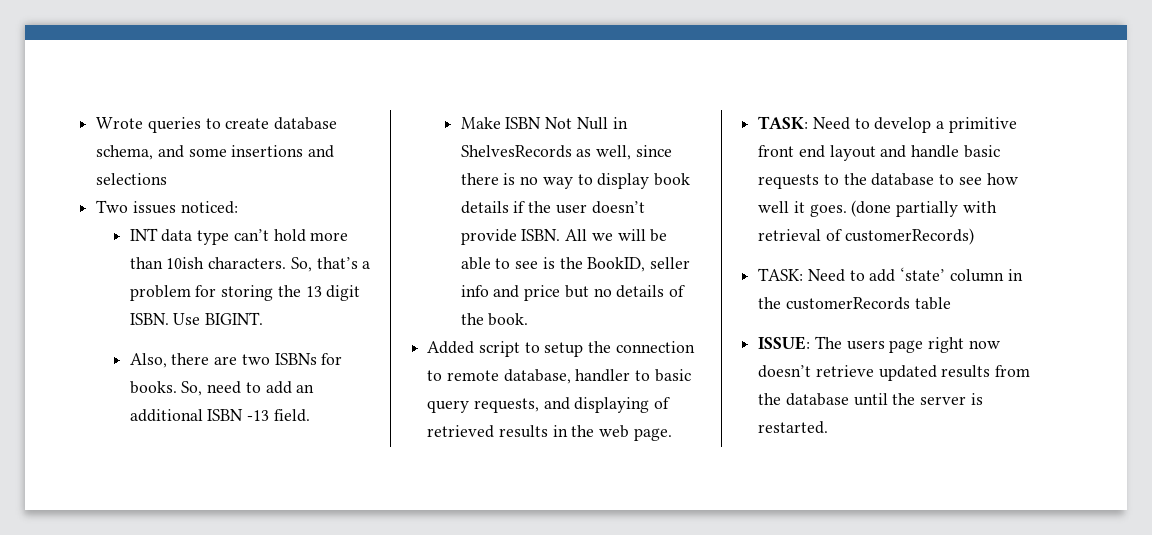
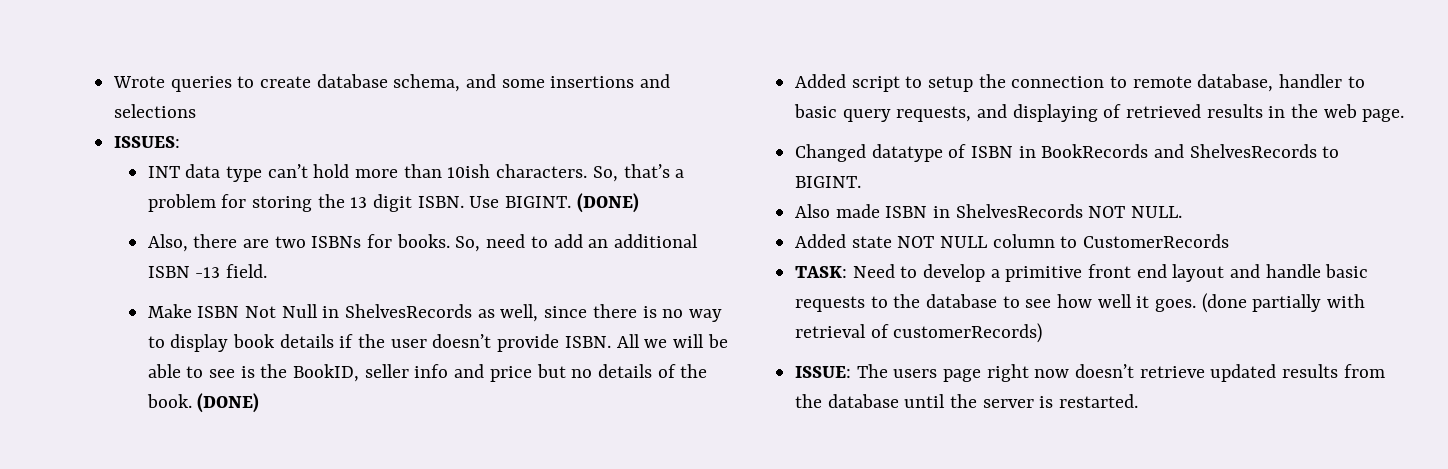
- Two issues noticed:
+ ISSUES:
- Use BIGINT.
+ Use BIGINT. (DONE)
- All we will be able to see is the BookID, seller info and price but no details of the book.
+ All we will be able to see is the BookID, seller info and price but no details of the book. (DONE)
+ Changed datatype of ISBN in BookRecords and ShelvesRecords to BIGINT.
+ Also made ISBN in ShelvesRecords NOT NULL.
+ Added state NOT NULL column to CustomerRecords
- TASK: Need to add ‘state’ column in the customerRecords table

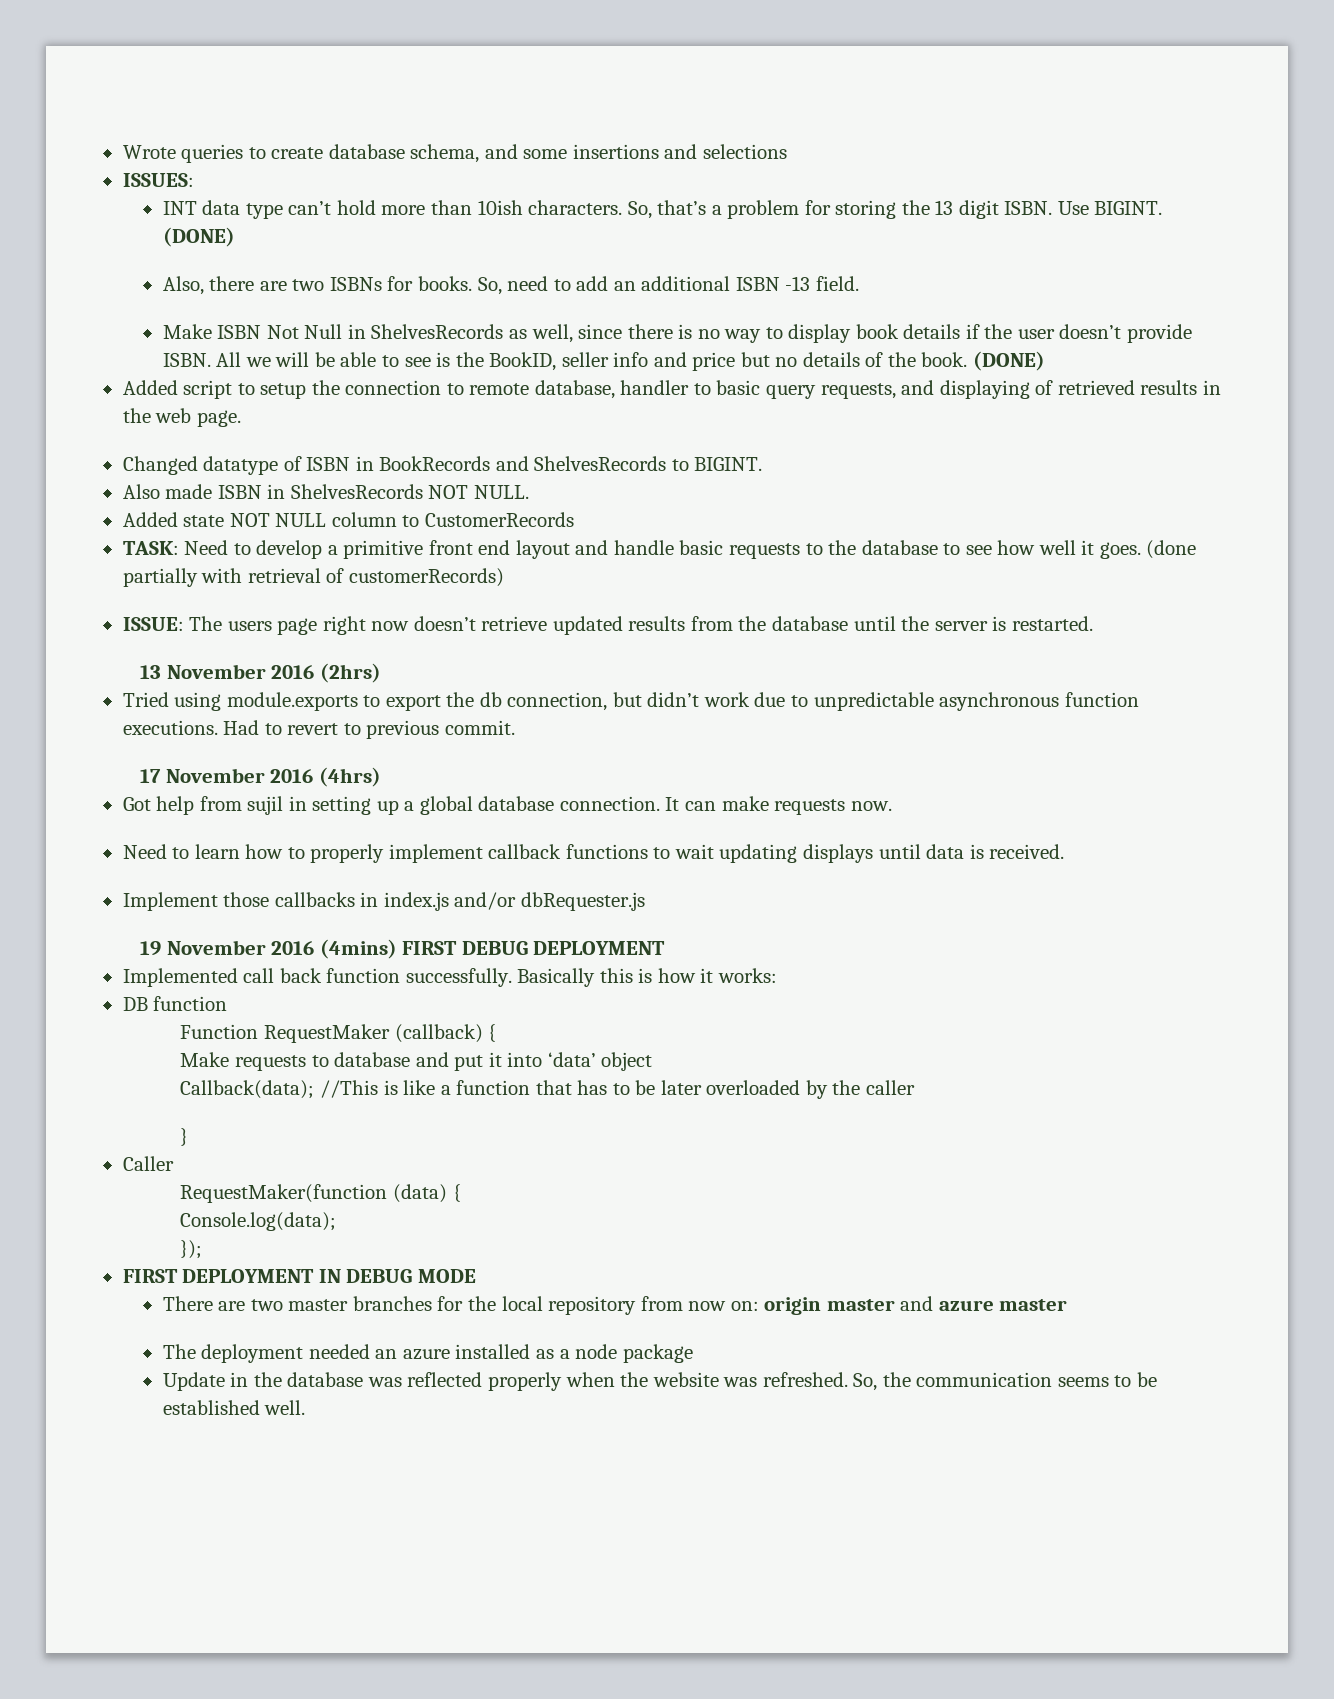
+ 13 November 2016 (2hrs)
+ Tried using module.exports to export the db connection, but didn’t work due to unpredictable asynchronous function executions. Had to revert to previous commit.
+ 17 November 2016 (4hrs)
+ Got help from sujil in setting up a global database connection. It can make requests now.
+ Need to learn how to properly implement callback functions to wait updating displays until data is received.
+ Implement those callbacks in index.js and/or dbRequester.js
+ 19 November 2016 (4mins) FIRST DEBUG DEPLOYMENT
+ Implemented call back function successfully. Basically this is how it works:
+ DB function
+ Function RequestMaker (callback) {
+ Make requests to database and put it into ‘data’ object
+ Callback(data); //This is like a function that has to be later overloaded by the caller
+ }
+ Caller
+ RequestMaker(function (data) {
+ Console.log(data);
+ });
+ FIRST DEPLOYMENT IN DEBUG MODE
+ There are two master branches for the local repository from now on: origin master and azure master
+ The deployment needed an azure installed as a node package
+ Update in the database was reflected properly when the website was refreshed. So, the communication seems to be established well.

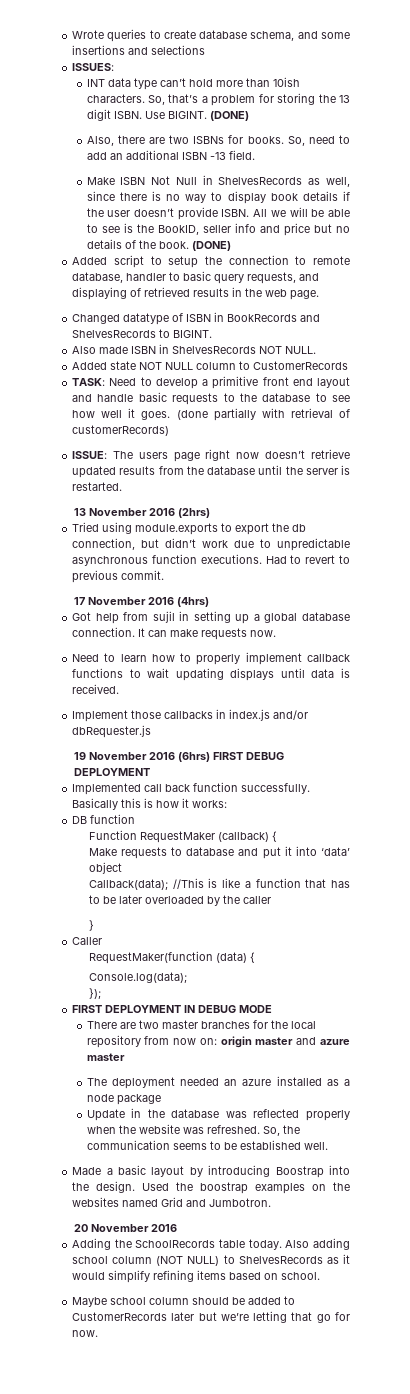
- 19 November 2016 (4mins) FIRST DEBUG DEPLOYMENT
+ 19 November 2016 (6hrs) FIRST DEBUG DEPLOYMENT
+ Made a basic layout by introducing Boostrap into the design. Used the boostrap examples on the websites named Grid and Jumbotron.
+ 20 November 2016
+ Adding the SchoolRecords table today. Also adding school column (NOT NULL) to ShelvesRecords as it would simplify refining items based on school.
+ Maybe school column should be added to CustomerRecords later but we’re letting that go for now.

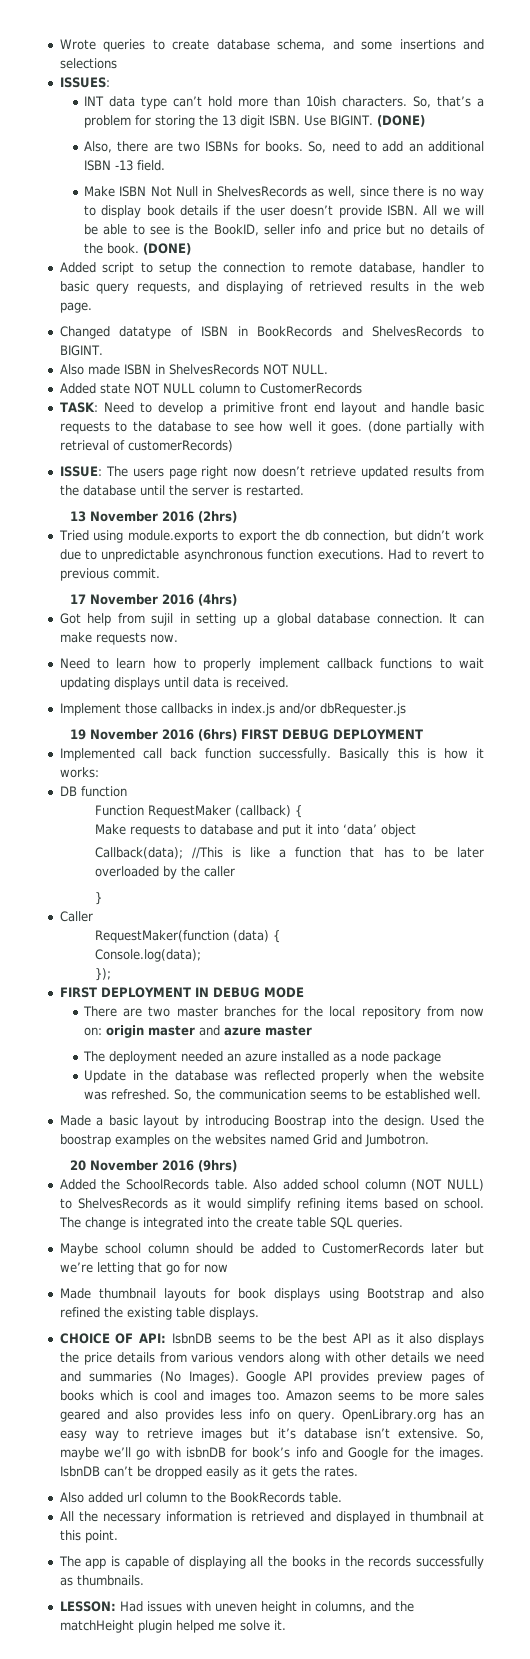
- 20 November 2016
- Adding the SchoolRecords table today. Also adding school column (NOT NULL) to ShelvesRecords as it would simplify refining items based on school.
+ 20 November 2016 (9hrs)
+ Added the SchoolRecords table. Also added school column (NOT NULL) to ShelvesRecords as it would simplify refining items based on school. The change is integrated into the create table SQL queries.
- Maybe school column should be added to CustomerRecords later but we’re letting that go for now.
+ Maybe school column should be added to CustomerRecords later but we’re letting that go for now
+ Made thumbnail layouts for book displays using Bootstrap and also refined the existing table displays.
+ CHOICE OF API: IsbnDB seems to be the best API as it also displays the price details from various vendors along with other details we need and summaries (No Images). Google API provides preview pages of books which is cool and images too. Amazon seems to be more sales geared and also provides less info on query. OpenLibrary.org has an easy way to retrieve images but it’s database isn’t extensive. So, maybe we’ll go with isbnDB for book’s info and Google for the images. IsbnDB can’t be dropped easily as it gets the rates.
+ Also added url column to the BookRecords table.
+ All the necessary information is retrieved and displayed in thumbnail at this point.
+ The app is capable of displaying all the books in the records successfully as thumbnails.
+ LESSON: Had issues with uneven height in columns, and the matchHeight plugin helped me solve it.

